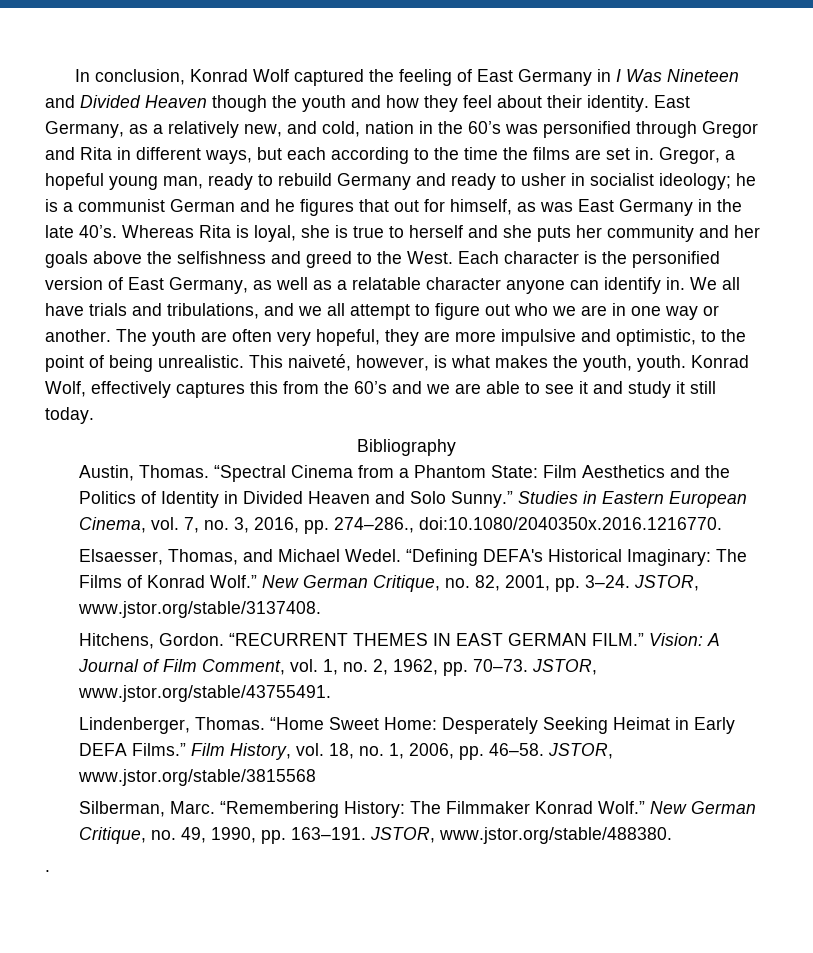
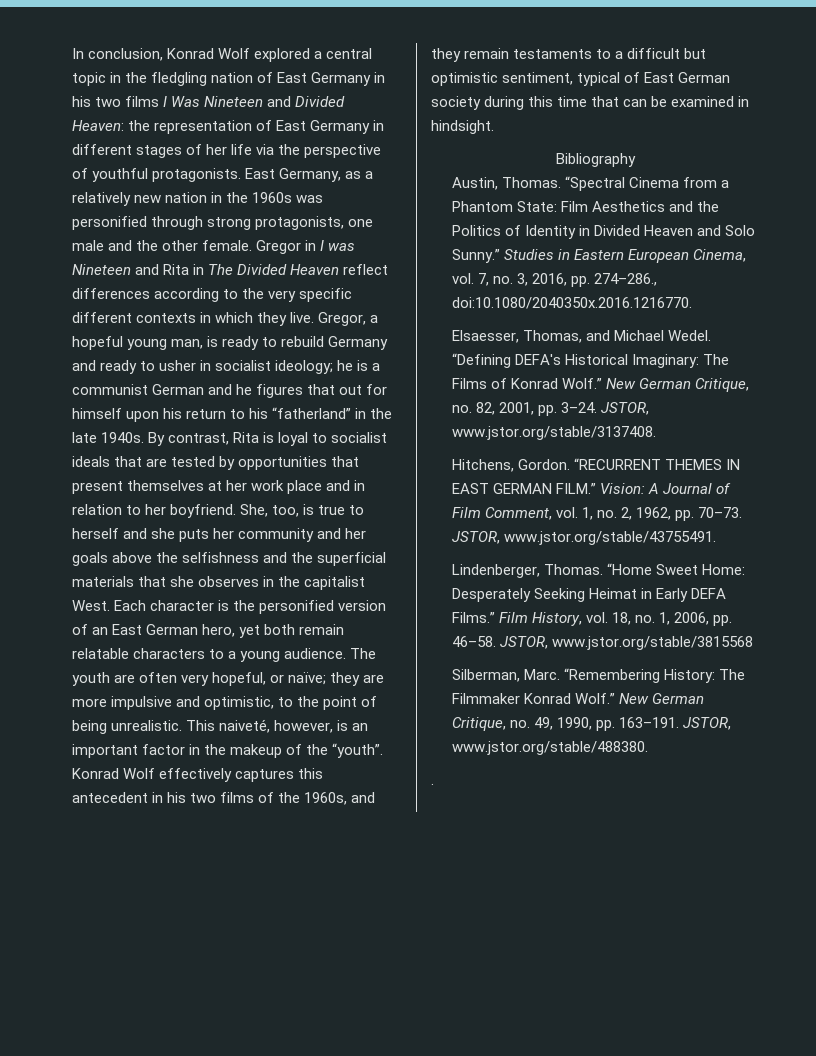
- In conclusion, Konrad Wolf captured the feeling of East Germany in I Was Nineteen and Divided Heaven though the youth and how they feel about their identity.
+ In conclusion, Konrad Wolf explored a central topic in the fledgling nation of East Germany in his two films I Was Nineteen and Divided Heaven: the representation of East Germany in different stages of her life via the perspective of youthful protagonists.
- East Germany, as a relatively new, and cold, nation in the 60’s was personified through Gregor and Rita in different ways, but each according to the time the films are set in.
+ East Germany, as a relatively new nation in the 1960s was personified through strong protagonists, one male and the other female. Gregor in I was Nineteen and Rita in The Divided Heaven reflect differences according to the very specific different contexts in which they live.
- Gregor, a hopeful young man, ready to rebuild Germany and ready to usher in socialist ideology; he is a communist German and he figures that out for himself, as was East Germany in the late 40’s. Whereas Rita is loyal, she is true to herself and she puts her community and her goals above the selfishness and greed to the West.
+ Gregor, a hopeful young man, is ready to rebuild Germany and ready to usher in socialist ideology; he is a communist German and he figures that out for himself upon his return to his “fatherland” in the late 1940s. By contrast, Rita is loyal to socialist ideals that are tested by opportunities that present themselves at her work place and in relation to her boyfriend. She, too, is true to herself and she puts her community and her goals above the selfishness and the superficial materials that she observes in the capitalist West.
- Each character is the personified version of East Germany, as well as a relatable character anyone can identify in. We all have trials and tribulations, and we all attempt to figure out who we are in one way or another.
+ Each character is the personified version of an East German hero, yet both remain relatable characters to a young audience.
- The youth are often very hopeful, they are more impulsive and optimistic, to the point of being unrealistic.
+ The youth are often very hopeful, or naïve; they are more impulsive and optimistic, to the point of being unrealistic.
- This naiveté, however, is what makes the youth, youth. Konrad Wolf, effectively captures this from the 60’s and we are able to see it and study it still today.
+ This naiveté, however, is an important factor in the makeup of the “youth”. Konrad Wolf effectively captures this antecedent in his two films of the 1960s, and they remain testaments to a difficult but optimistic sentiment, typical of East German society during this time that can be examined in hindsight.

